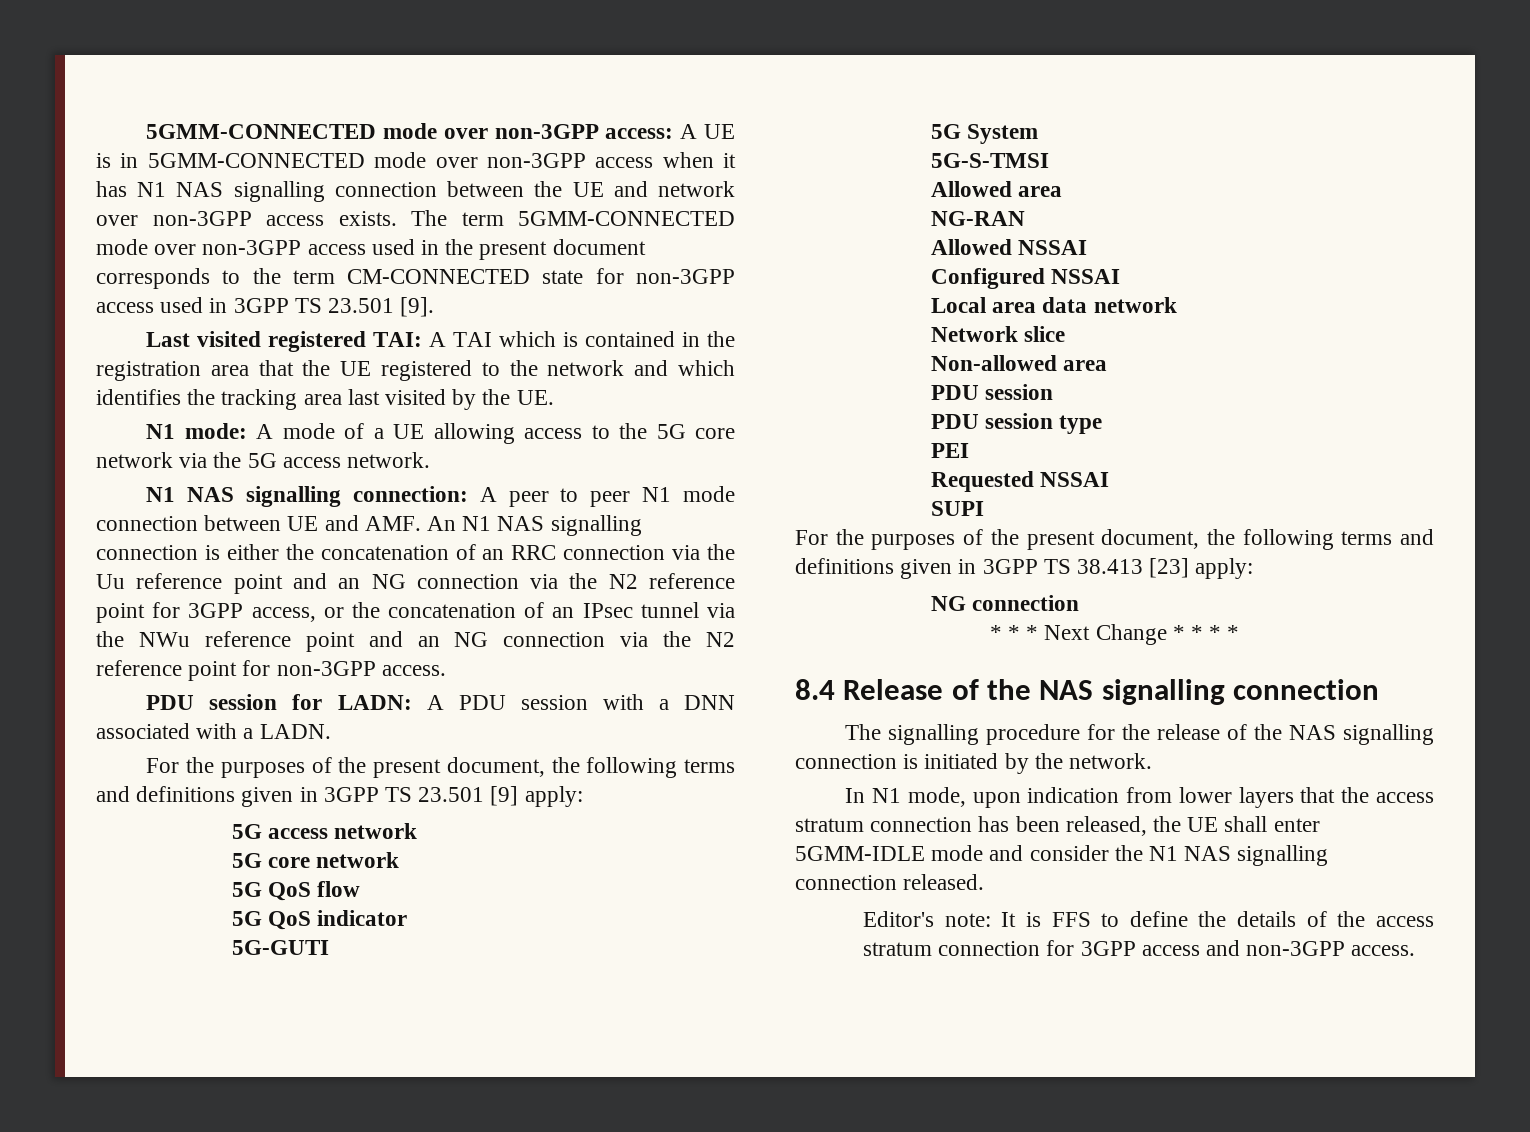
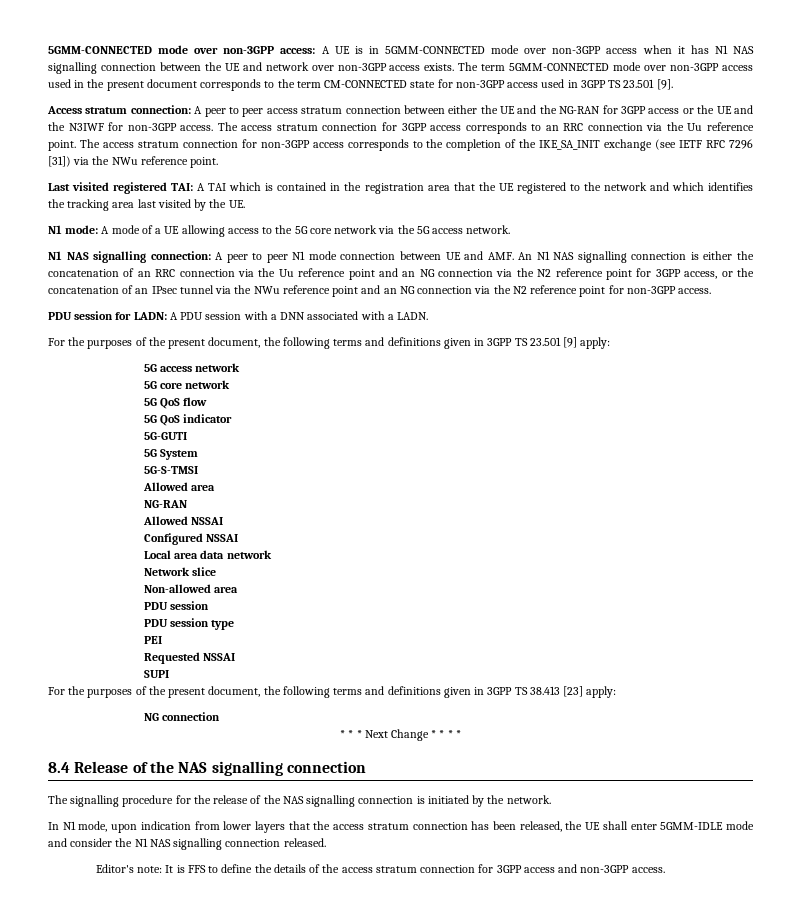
+ Access stratum connection: A peer to peer access stratum connection between either the UE and the NG-RAN for 3GPP access or the UE and the N3IWF for non-3GPP access. The access stratum connection for 3GPP access corresponds to an RRC connection via the Uu reference point. The access stratum connection for non-3GPP access corresponds to the completion of the IKE_SA_INIT exchange (see IETF RFC 7296 [31]) via the NWu reference point.

